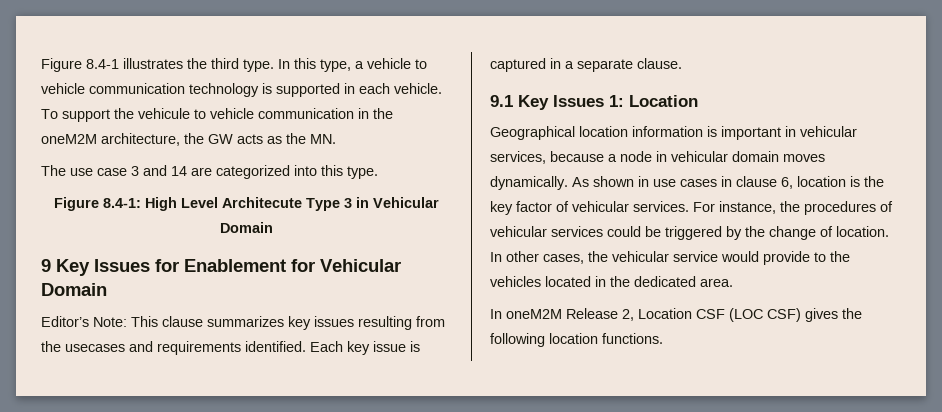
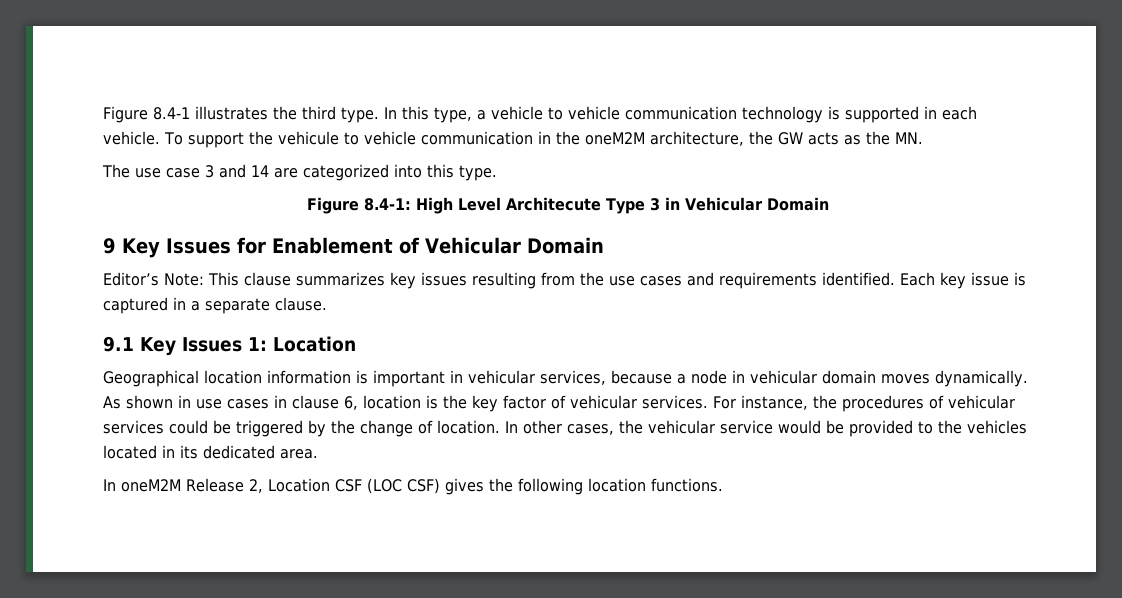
- 9 Key Issues for Enablement for Vehicular Domain
+ 9 Key Issues for Enablement of Vehicular Domain
- Editor’s Note: This clause summarizes key issues resulting from the usecases and requirements identified.
+ Editor’s Note: This clause summarizes key issues resulting from the use cases and requirements identified.
- In other cases, the vehicular service would provide to the vehicles located in the dedicated area.
+ In other cases, the vehicular service would be provided to the vehicles located in its dedicated area.

